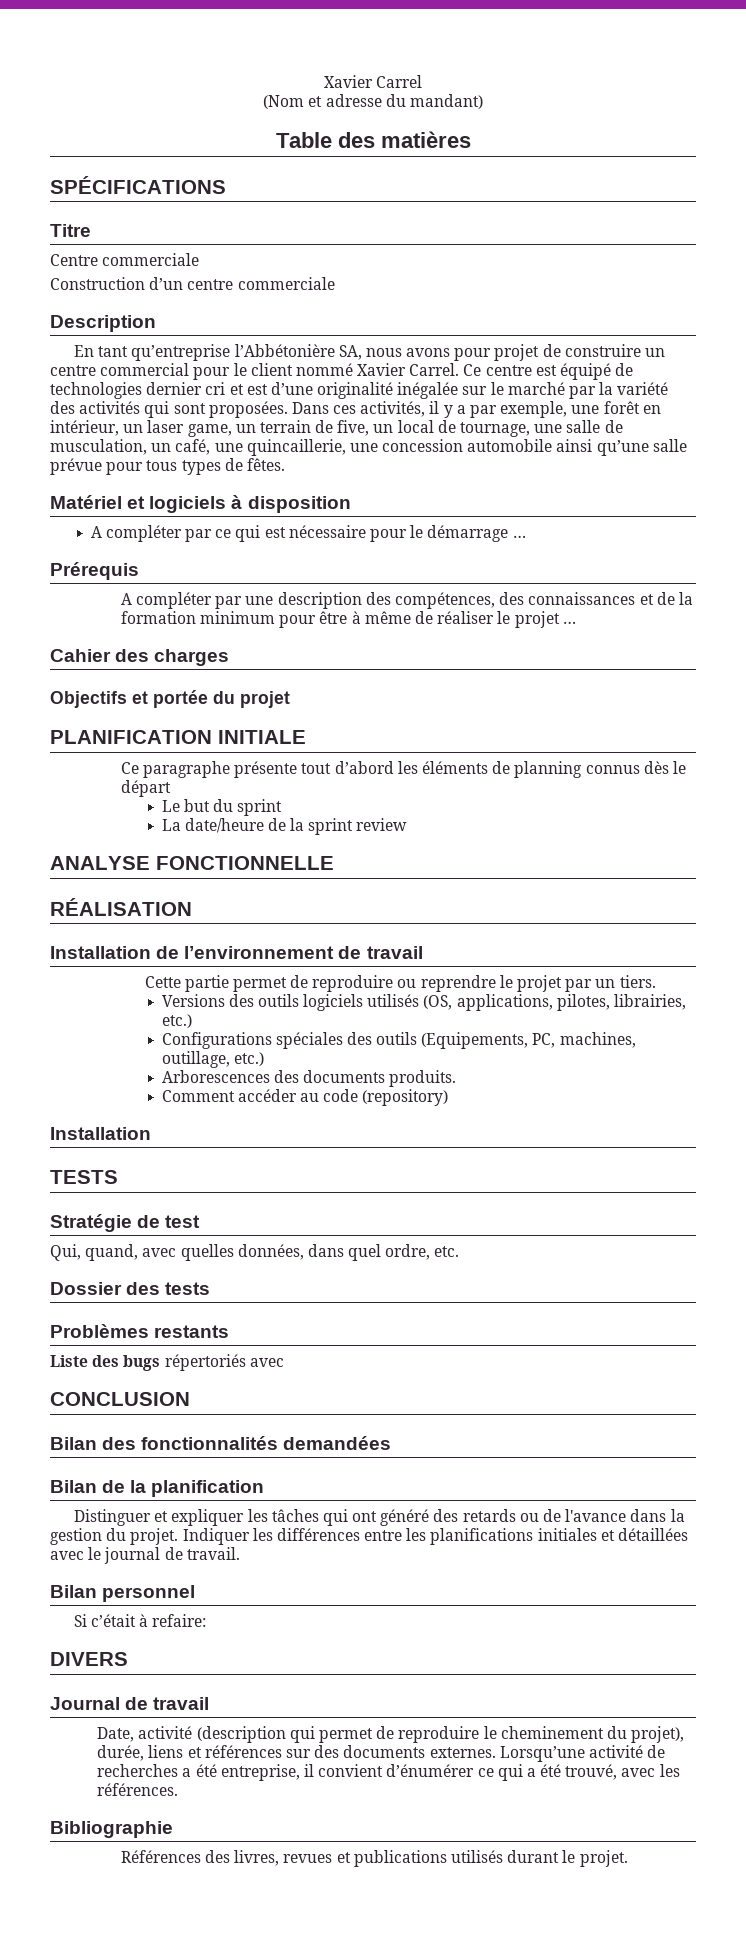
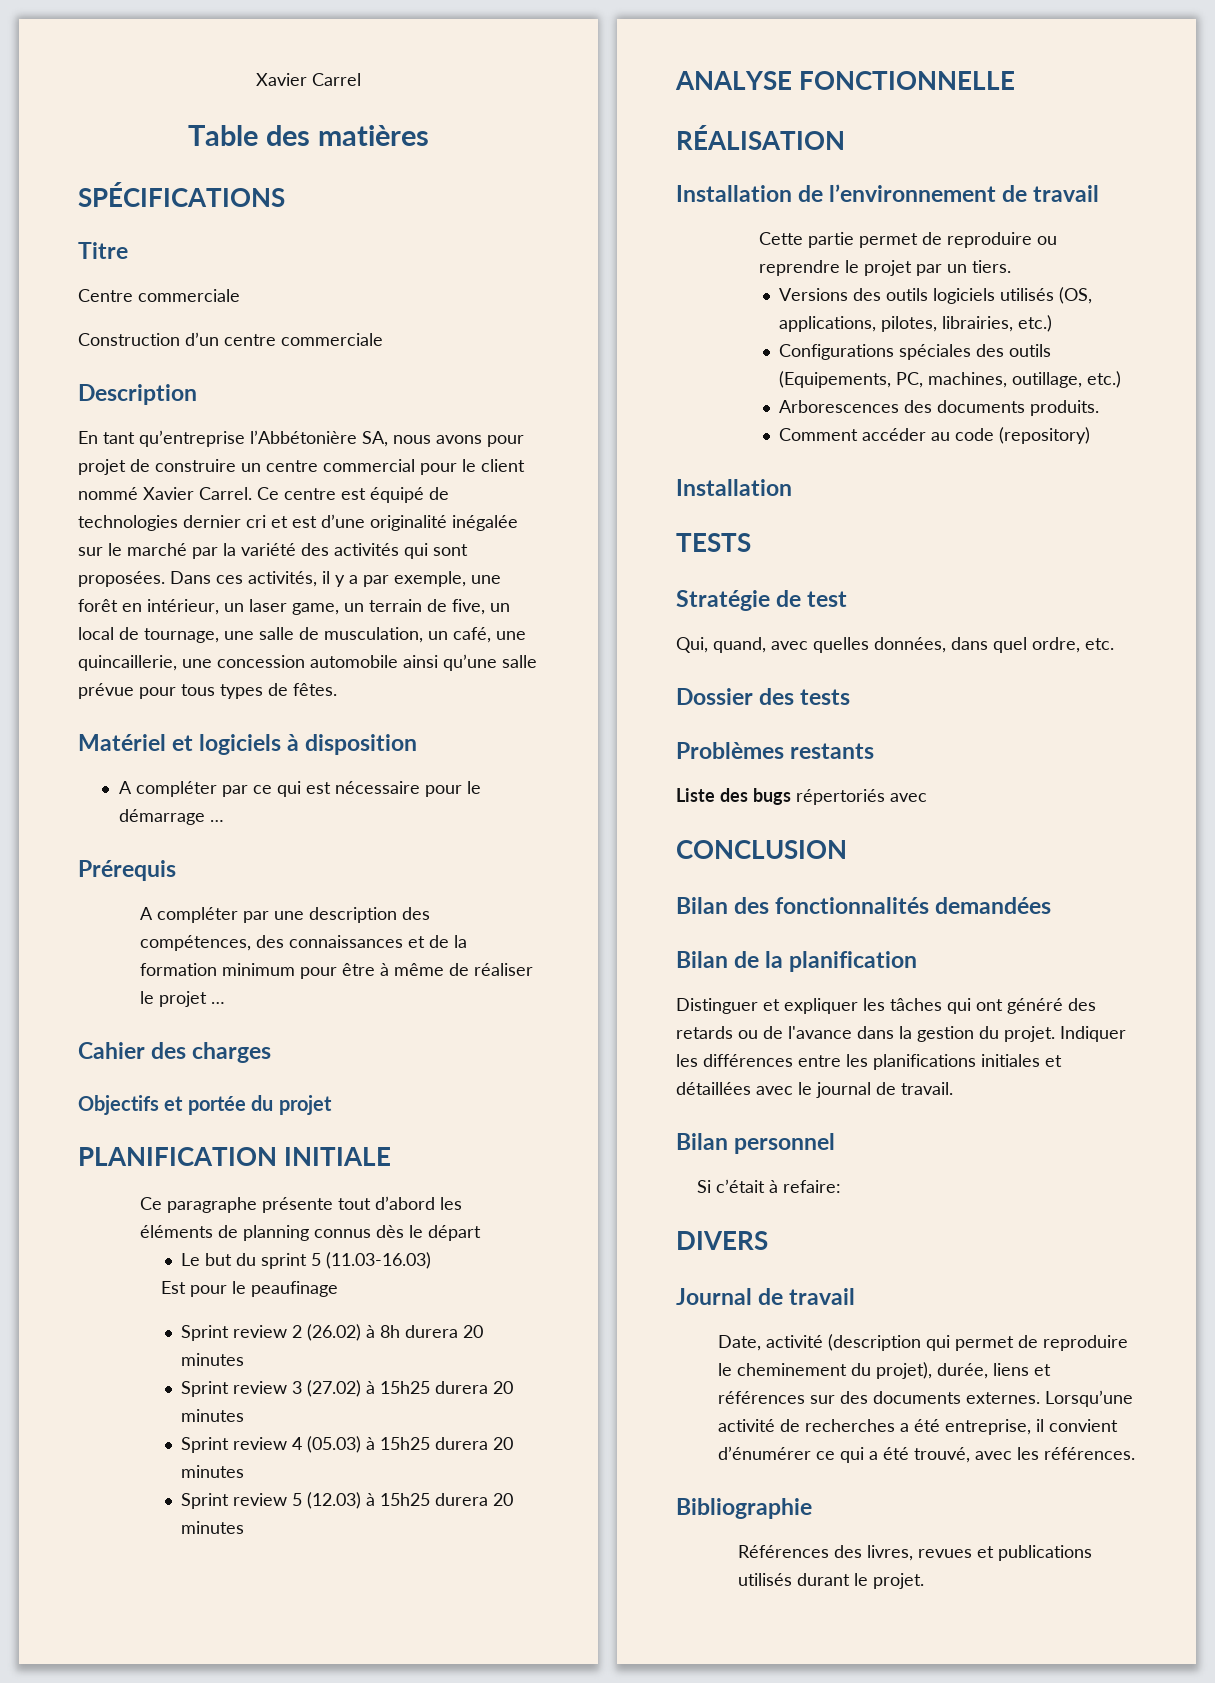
- (Nom et adresse du mandant)
- Le but du sprint
- La date/heure de la sprint review
+ Le but du sprint 5 (11.03-16.03)
+ Est pour le peaufinage
+ Sprint review 2 (26.02) à 8h durera 20 minutes
+ Sprint review 3 (27.02) à 15h25 durera 20 minutes
+ Sprint review 4 (05.03) à 15h25 durera 20 minutes
+ Sprint review 5 (12.03) à 15h25 durera 20 minutes

